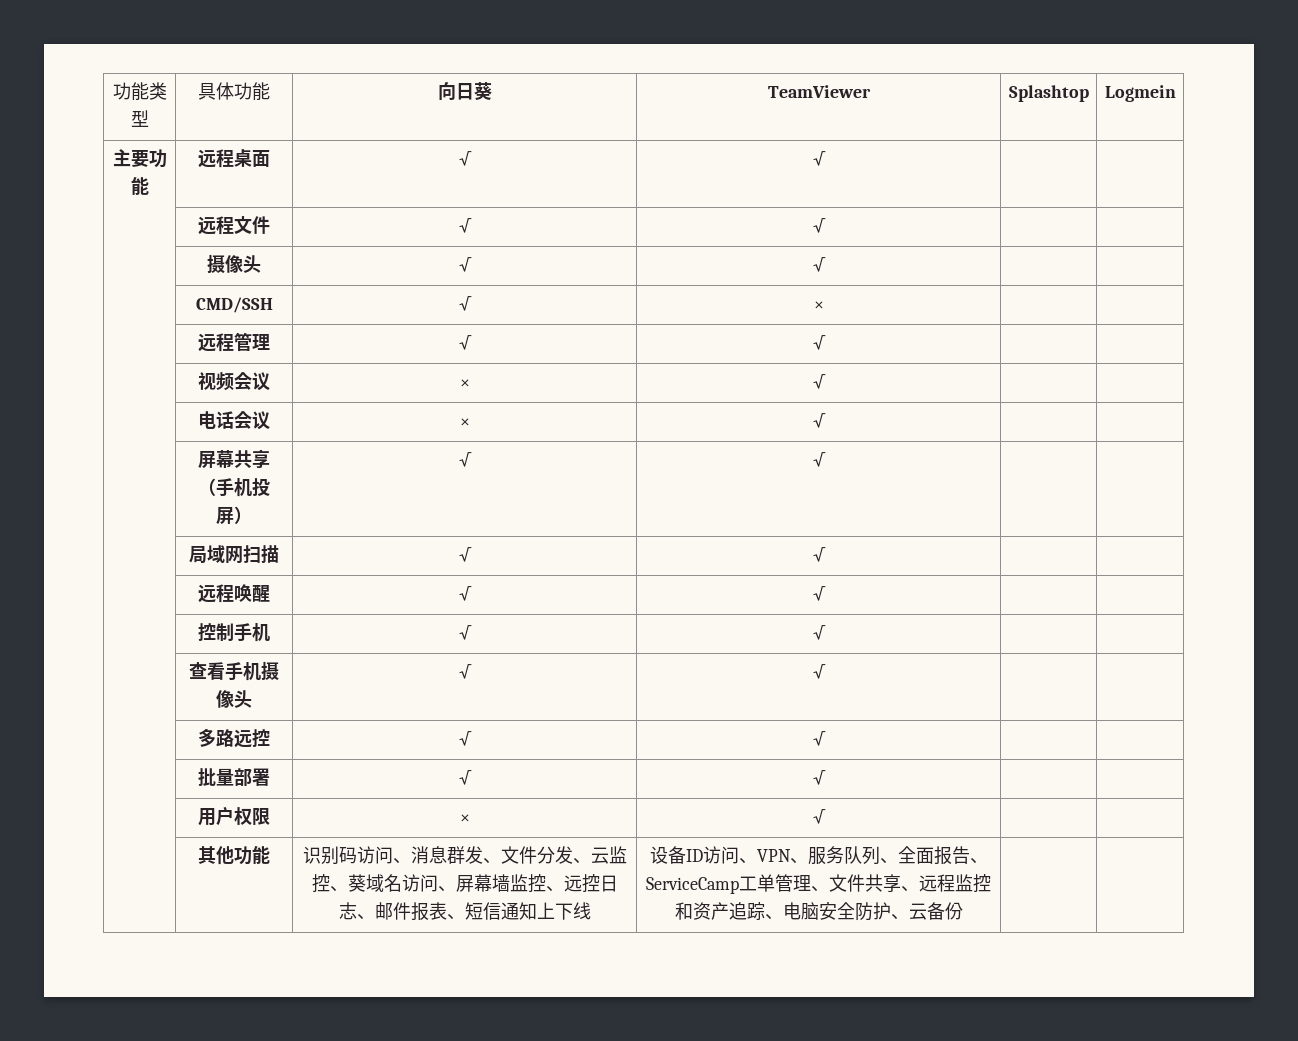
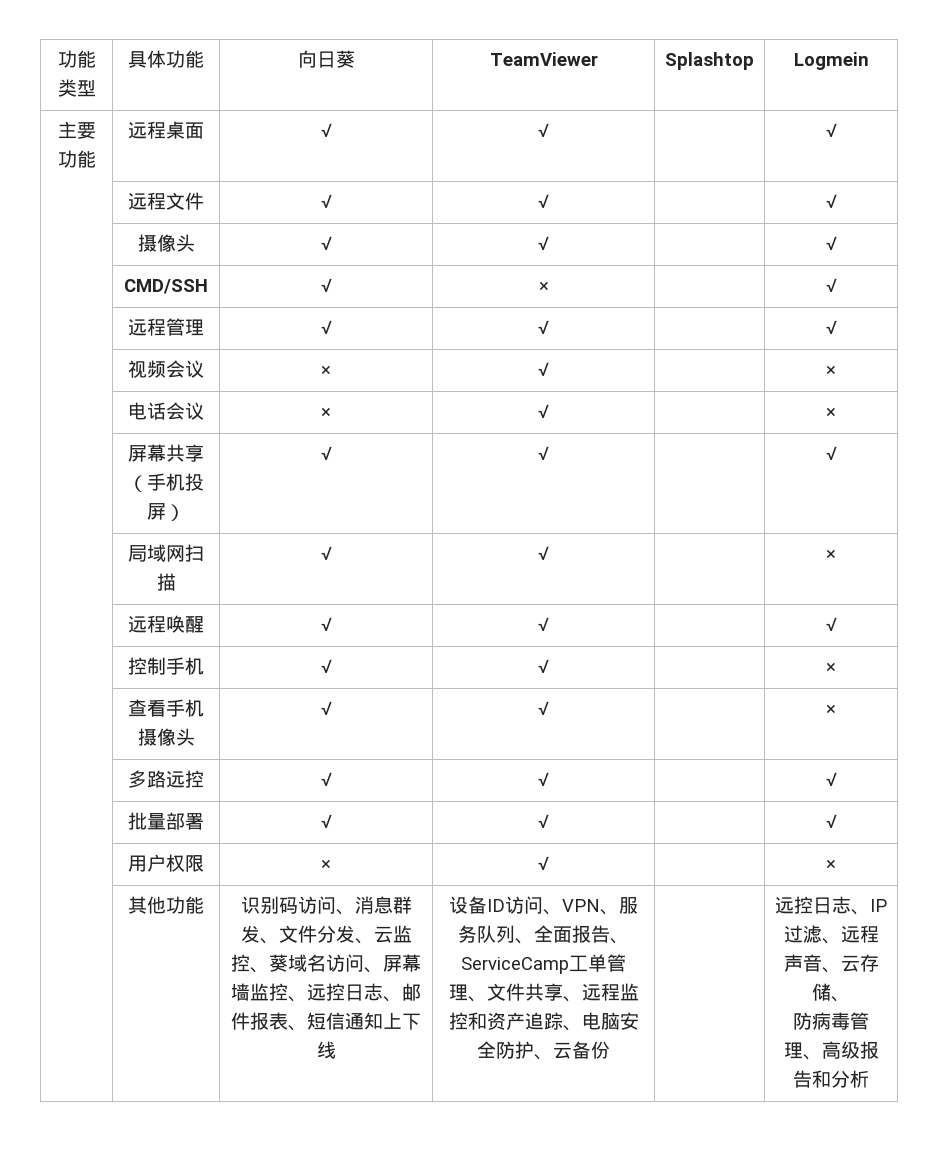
- 主要功能 | 远程桌面 | √ | √ | |
+ 主要功能 | 远程桌面 | √ | √ | | √
- | 远程文件 | √ | √ | |
- | 摄像头 | √ | √ | |
+ | 远程文件 | √ | √ | | √
+ | 摄像头 | √ | √ | | √
- | CMD/SSH | √ | × | |
+ | CMD/SSH | √ | × | | √
- | 远程管理 | √ | √ | |
+ | 远程管理 | √ | √ | | √
- | 视频会议 | × | √ | |
+ | 视频会议 | × | √ | | ×
- | 电话会议 | × | √ | |
+ | 电话会议 | × | √ | | ×
- | 屏幕共享（手机投屏） | √ | √ | |
+ | 屏幕共享（手机投屏） | √ | √ | | √
- | 局域网扫描 | √ | √ | |
+ | 局域网扫描 | √ | √ | | ×
- | 远程唤醒 | √ | √ | |
+ | 远程唤醒 | √ | √ | | √
- | 控制手机 | √ | √ | |
+ | 控制手机 | √ | √ | | ×
- | 查看手机摄像头 | √ | √ | |
+ | 查看手机摄像头 | √ | √ | | ×
- | 多路远控 | √ | √ | |
+ | 多路远控 | √ | √ | | √
- | 批量部署 | √ | √ | |
+ | 批量部署 | √ | √ | | √
- | 用户权限 | × | √ | |
+ | 用户权限 | × | √ | | ×
+ 远控日志、IP过滤、远程声音、云存储、
+ 防病毒管理、高级报告和分析

